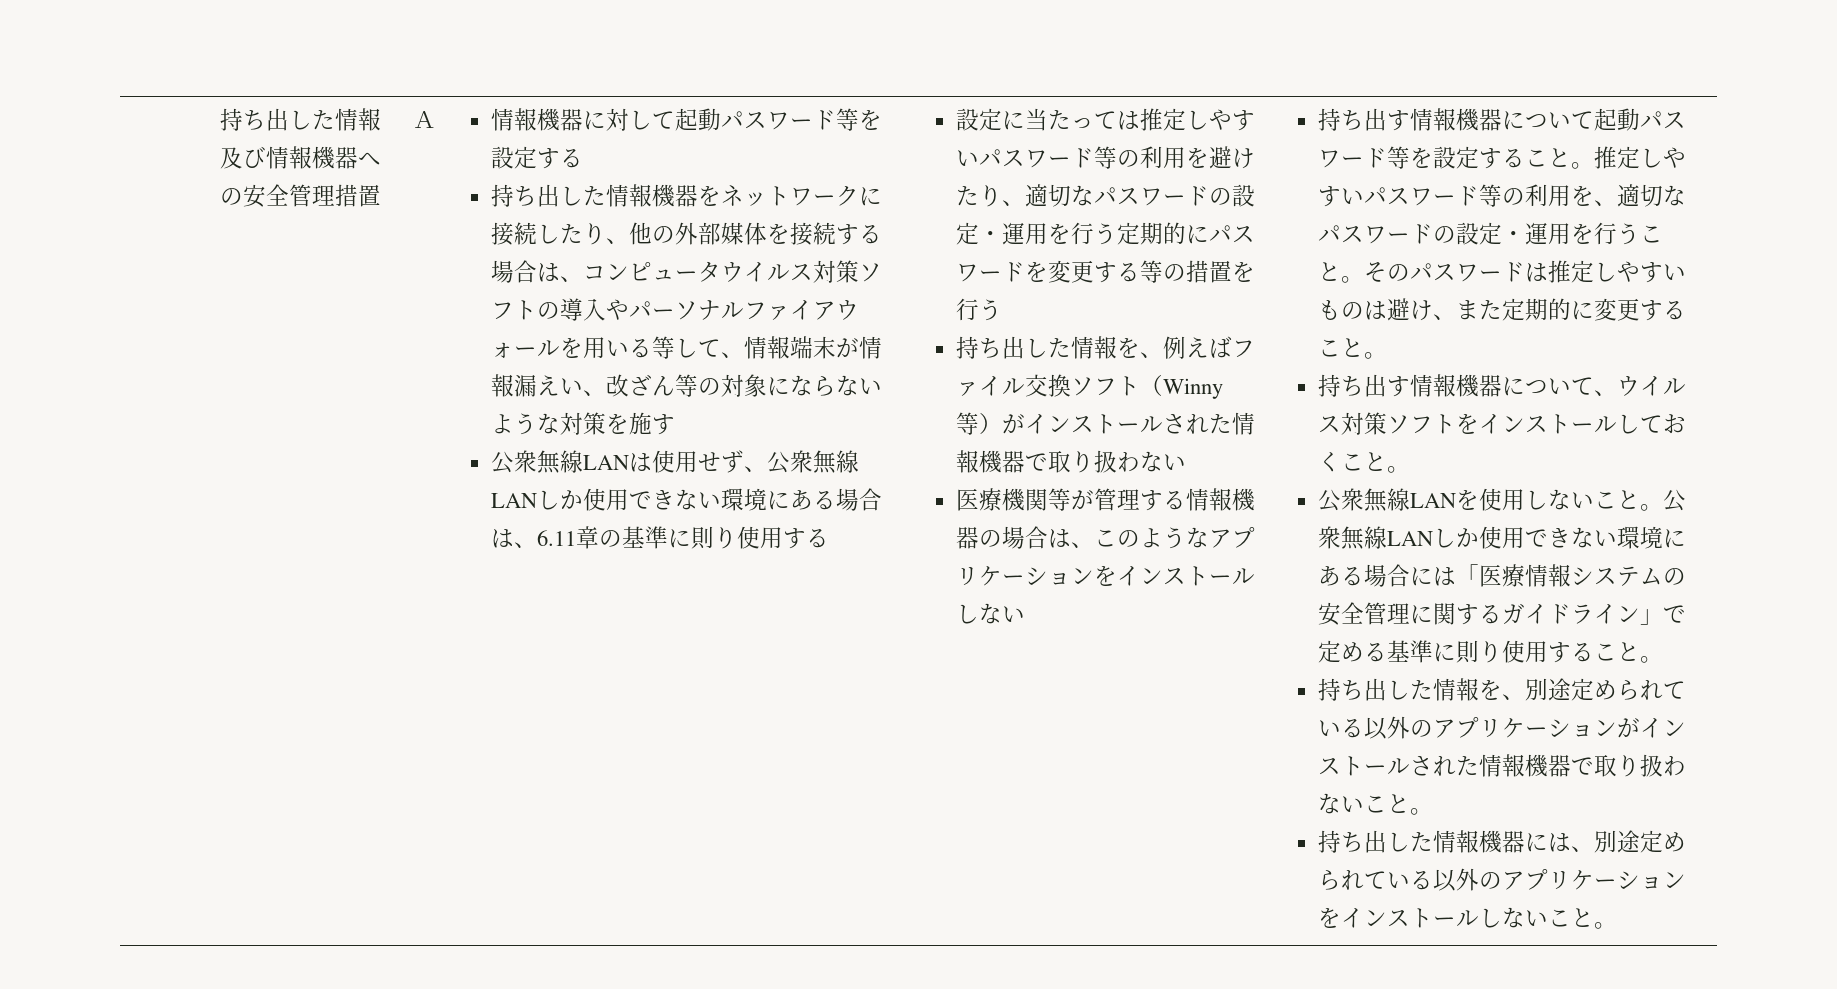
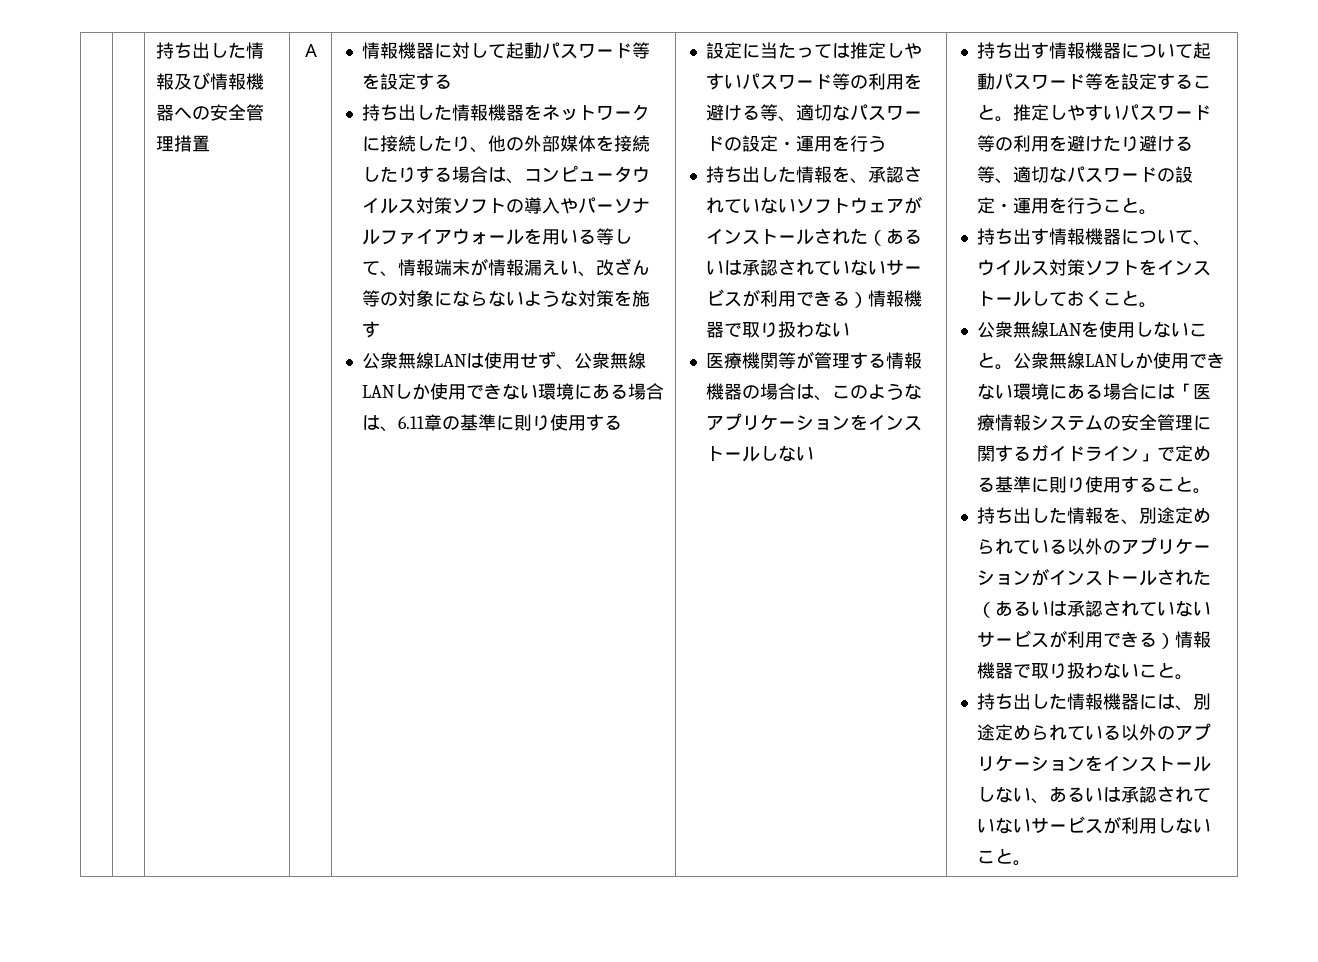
- 持ち出した情報機器をネットワークに接続したり、他の外部媒体を接続する場合は、コンピュータウイルス対策ソフトの導入やパーソナルファイアウォールを用いる等して、情報端末が情報漏えい、改ざん等の対象にならないような対策を施す
+ 持ち出した情報機器をネットワークに接続したり、他の外部媒体を接続したりする場合は、コンピュータウイルス対策ソフトの導入やパーソナルファイアウォールを用いる等して、情報端末が情報漏えい、改ざん等の対象にならないような対策を施す
- 設定に当たっては推定しやすいパスワード等の利用を避けたり、適切なパスワードの設定・運用を行う定期的にパスワードを変更する等の措置を行う
- 持ち出した情報を、例えばファイル交換ソフト（Winny等）がインストールされた情報機器で取り扱わない
+ 設定に当たっては推定しやすいパスワード等の利用を避ける等、適切なパスワードの設定・運用を行う
+ 持ち出した情報を、承認されていないソフトウェアがインストールされた（あるいは承認されていないサービスが利用できる）情報機器で取り扱わない
- 推定しやすいパスワード等の利用を、適切なパスワードの設定・運用を行うこと。そのパスワードは推定しやすいものは避け、また定期的に変更すること。
+ 推定しやすいパスワード等の利用を避けたり避ける等、適切なパスワードの設定・運用を行うこと。
- 持ち出した情報を、別途定められている以外のアプリケーションがインストールされた情報機器で取り扱わないこと。
+ 持ち出した情報を、別途定められている以外のアプリケーションがインストールされた（あるいは承認されていないサービスが利用できる）情報機器で取り扱わないこと。
- 持ち出した情報機器には、別途定められている以外のアプリケーションをインストールしないこと。
+ 持ち出した情報機器には、別途定められている以外のアプリケーションをインストールしない、あるいは承認されていないサービスが利用しないこと。

